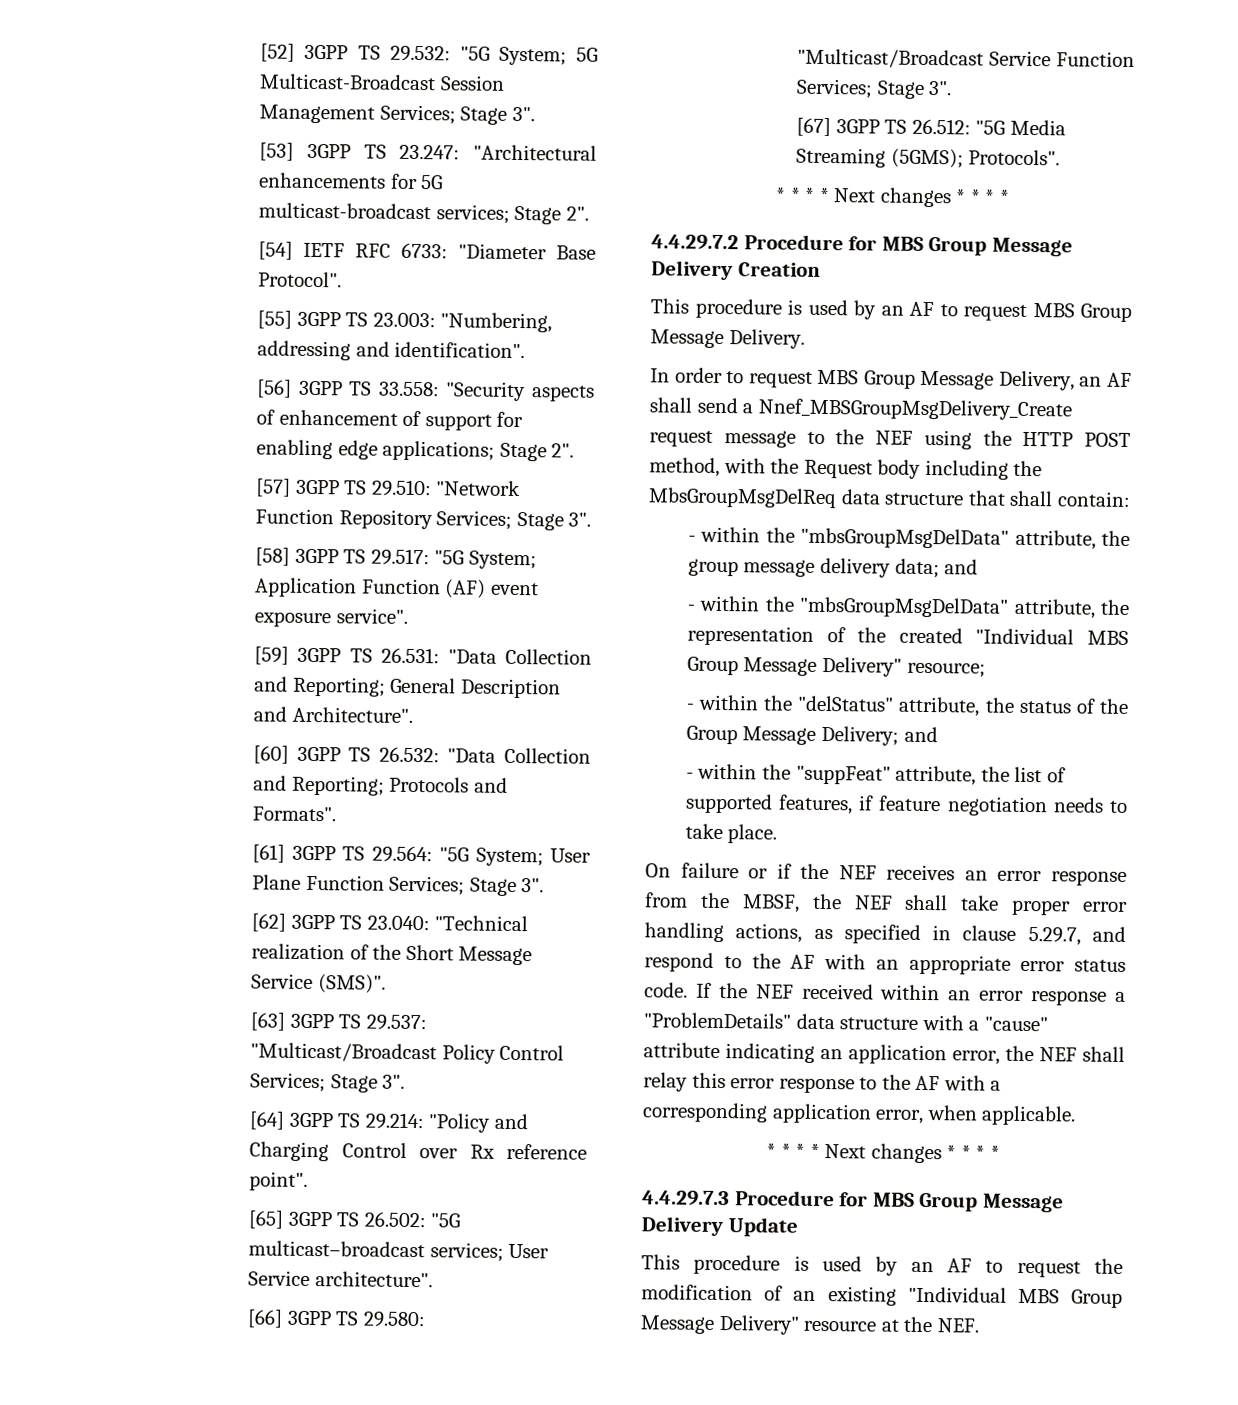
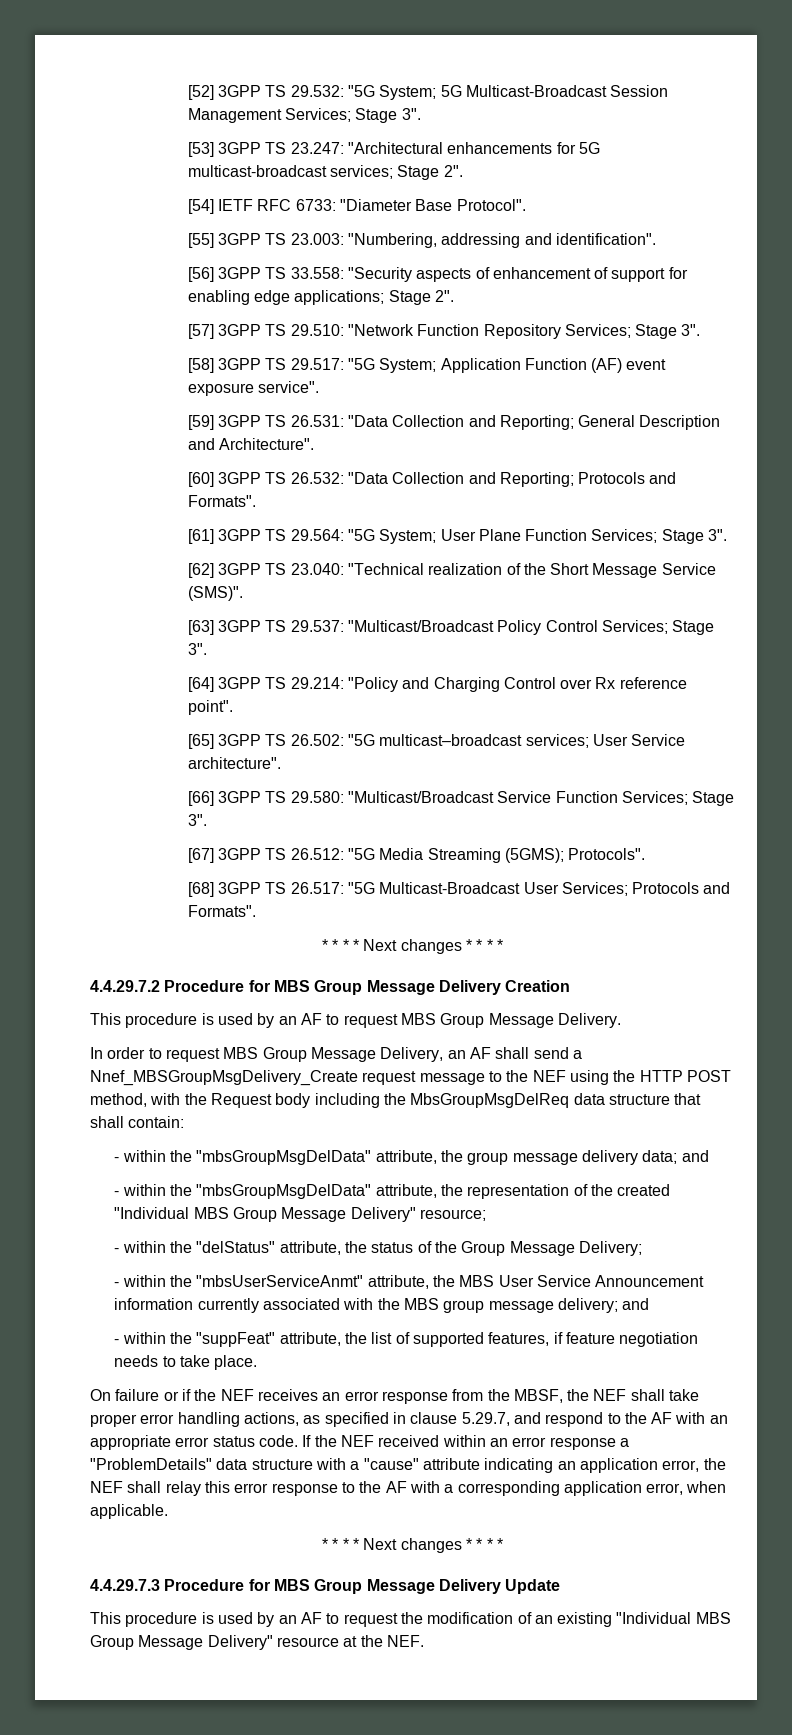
+ [68] 3GPP TS 26.517: "5G Multicast-Broadcast User Services; Protocols and Formats".
- - within the "delStatus" attribute, the status of the Group Message Delivery; and
+ - within the "delStatus" attribute, the status of the Group Message Delivery;
+ - within the "mbsUserServiceAnmt" attribute, the MBS User Service Announcement information currently associated with the MBS group message delivery; and

